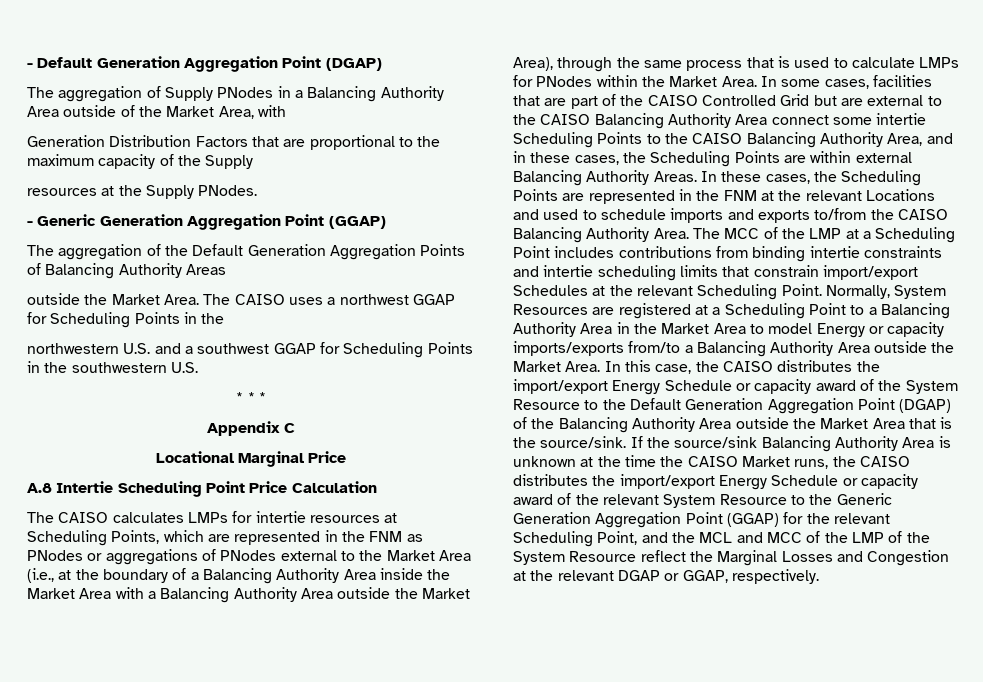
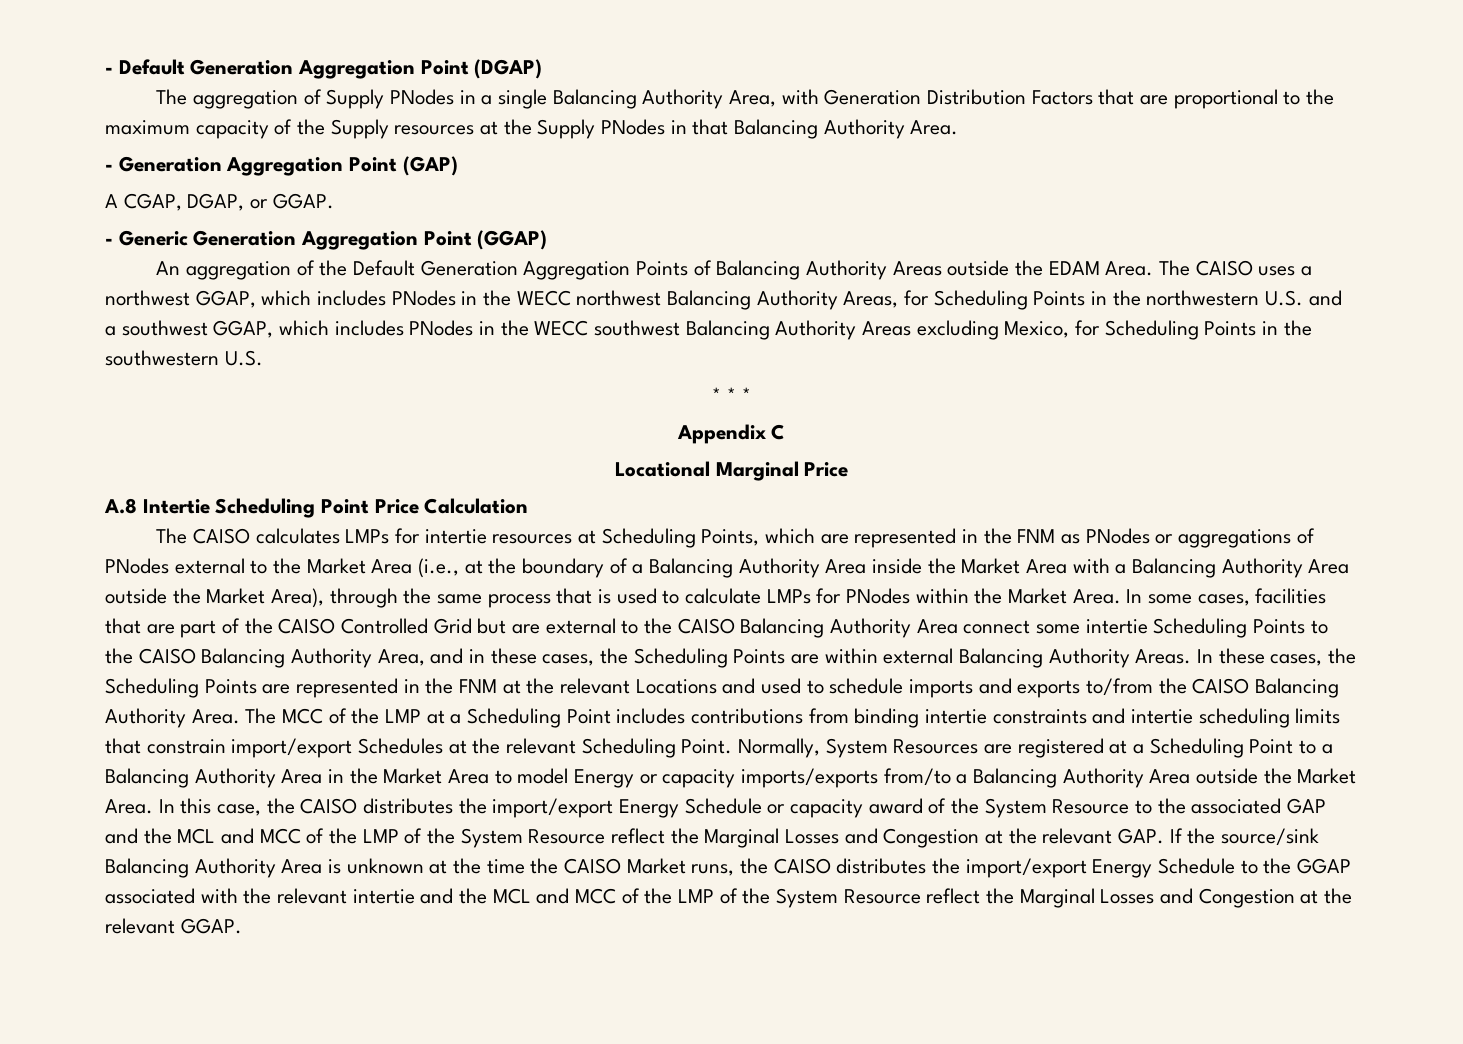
- The aggregation of Supply PNodes in a Balancing Authority Area outside of the Market Area, with
- Generation Distribution Factors that are proportional to the maximum capacity of the Supply
- resources at the Supply PNodes.
+ The aggregation of Supply PNodes in a single Balancing Authority Area, with Generation Distribution Factors that are proportional to the maximum capacity of the Supply resources at the Supply PNodes in that Balancing Authority Area.
+ - Generation Aggregation Point (GAP)
+ A CGAP, DGAP, or GGAP.
- The aggregation of the Default Generation Aggregation Points of Balancing Authority Areas
- outside the Market Area.
+ An aggregation of the Default Generation Aggregation Points of Balancing Authority Areas outside the EDAM Area.
- The CAISO uses a northwest GGAP for Scheduling Points in the
- northwestern U.S. and a southwest GGAP for Scheduling Points in the southwestern U.S.
+ The CAISO uses a northwest GGAP, which includes PNodes in the WECC northwest Balancing Authority Areas, for Scheduling Points in the northwestern U.S. and a southwest GGAP, which includes PNodes in the WECC southwest Balancing Authority Areas excluding Mexico, for Scheduling Points in the southwestern U.S.
- In this case, the CAISO distributes the import/export Energy Schedule or capacity award of the System Resource to the Default Generation Aggregation Point (DGAP) of the Balancing Authority Area outside the Market Area that is the source/sink. If the source/sink Balancing Authority Area is unknown at the time the CAISO Market runs, the CAISO distributes the import/export Energy Schedule or capacity award of the relevant System Resource to the Generic Generation Aggregation Point (GGAP) for the relevant Scheduling Point, and the MCL and MCC of the LMP of the System Resource reflect the Marginal Losses and Congestion at the relevant DGAP or GGAP, respectively.
+ In this case, the CAISO distributes the import/export Energy Schedule or capacity award of the System Resource to the associated GAP and the MCL and MCC of the LMP of the System Resource reflect the Marginal Losses and Congestion at the relevant GAP. If the source/sink Balancing Authority Area is unknown at the time the CAISO Market runs, the CAISO distributes the import/export Energy Schedule to the GGAP associated with the relevant intertie and the MCL and MCC of the LMP of the System Resource reflect the Marginal Losses and Congestion at the relevant GGAP.

